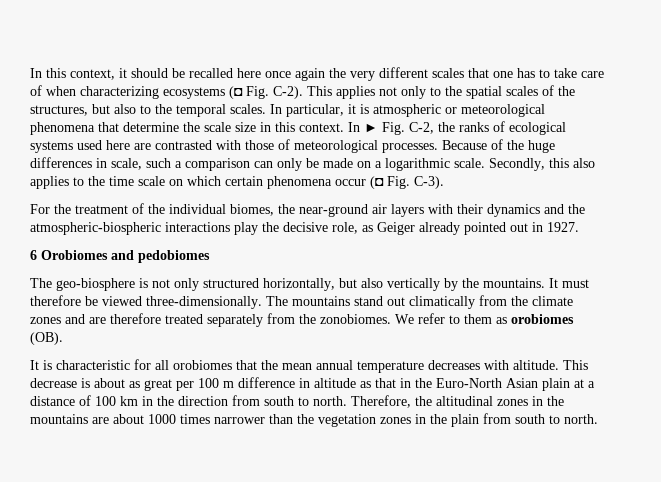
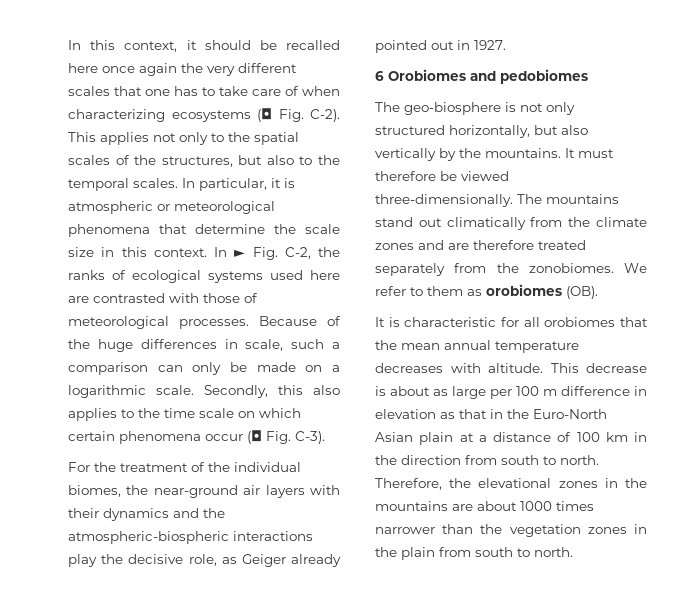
- This decrease is about as great per 100 m difference in altitude as that in the Euro-North Asian plain at a distance of 100 km in the direction from south to north.
+ This decrease is about as large per 100 m difference in elevation as that in the Euro-North Asian plain at a distance of 100 km in the direction from south to north.
- Therefore, the altitudinal zones in the mountains are about 1000 times narrower than the vegetation zones in the plain from south to north.
+ Therefore, the elevational zones in the mountains are about 1000 times narrower than the vegetation zones in the plain from south to north.

